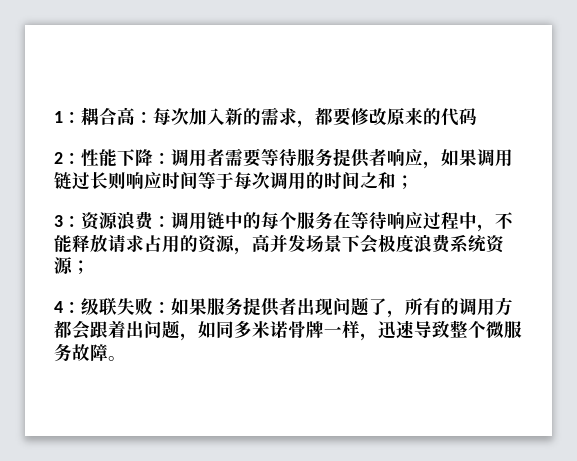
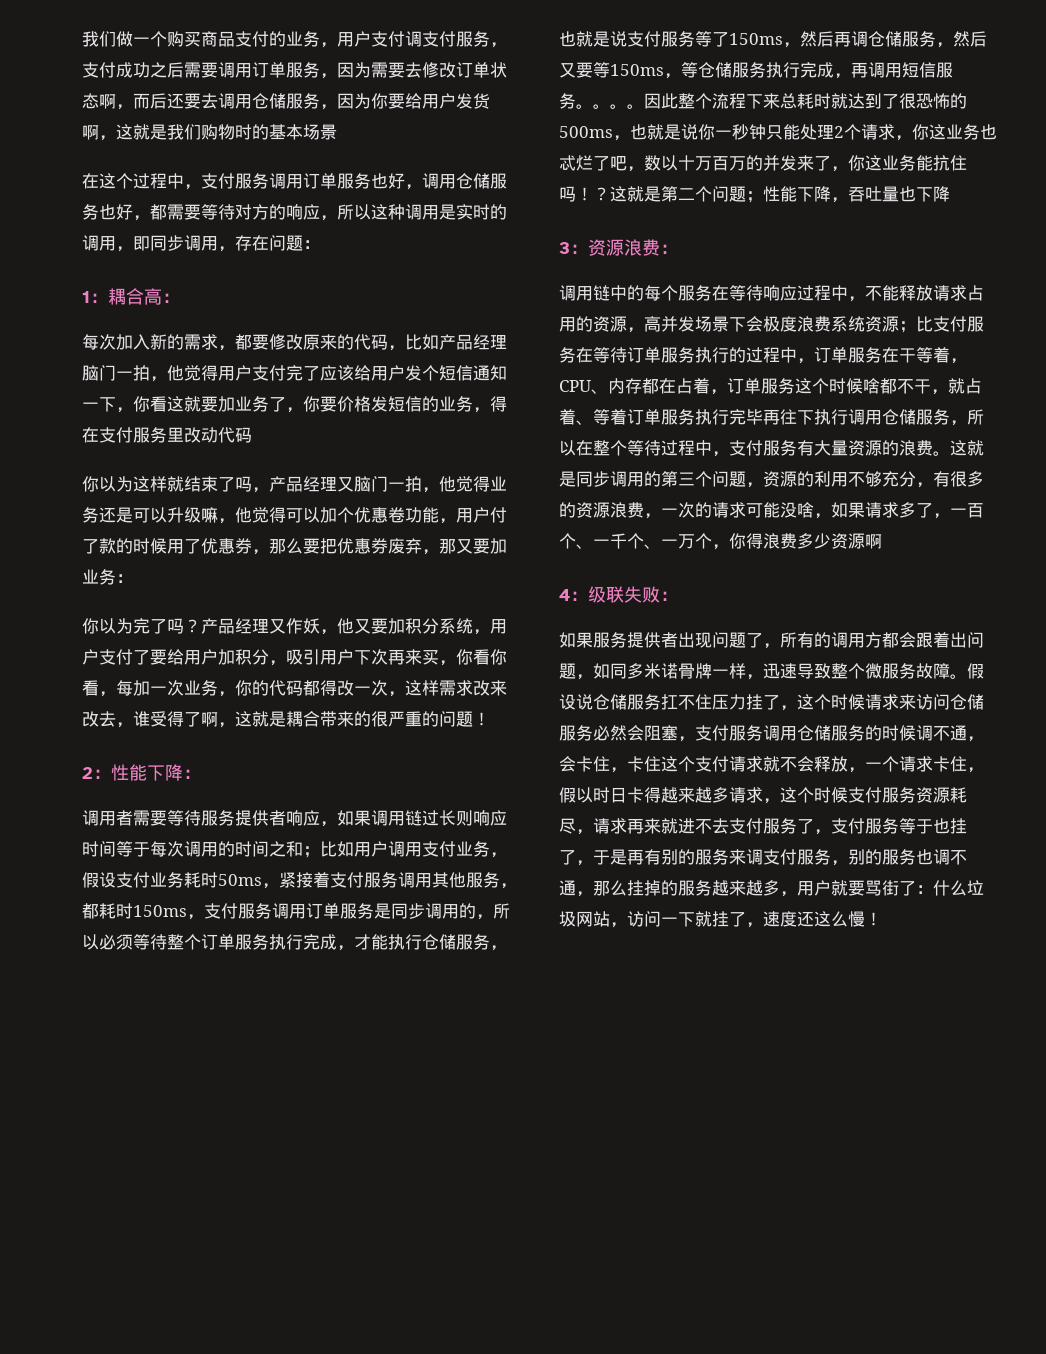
+ 我们做一个购买商品支付的业务，用户支付调支付服务，支付成功之后需要调用订单服务，因为需要去修改订单状态啊，而后还要去调用仓储服务，因为你要给用户发货啊，这就是我们购物时的基本场景
+ 在这个过程中，支付服务调用订单服务也好，调用仓储服务也好，都需要等待对方的响应，所以这种调用是实时的调用，即同步调用，存在问题：
- 1：耦合高：每次加入新的需求，都要修改原来的代码
+ 1：耦合高：
+ 每次加入新的需求，都要修改原来的代码，比如产品经理脑门一拍，他觉得用户支付完了应该给用户发个短信通知一下，你看这就要加业务了，你要价格发短信的业务，得在支付服务里改动代码
+ 你以为这样就结束了吗，产品经理又脑门一拍，他觉得业务还是可以升级嘛，他觉得可以加个优惠卷功能，用户付了款的时候用了优惠券，那么要把优惠券废弃，那又要加业务：
+ 你以为完了吗？产品经理又作妖，他又要加积分系统，用户支付了要给用户加积分，吸引用户下次再来买，你看你看，每加一次业务，你的代码都得改一次，这样需求改来改去，谁受得了啊，这就是耦合带来的很严重的问题！
- 2：性能下降：调用者需要等待服务提供者响应，如果调用链过长则响应时间等于每次调用的时间之和；
+ 2：性能下降：
+ 调用者需要等待服务提供者响应，如果调用链过长则响应时间等于每次调用的时间之和；比如用户调用支付业务，假设支付业务耗时50ms，紧接着支付服务调用其他服务，都耗时150ms，支付服务调用订单服务是同步调用的，所以必须等待整个订单服务执行完成，才能执行仓储服务，也就是说支付服务等了150ms，然后再调仓储服务，然后又要等150ms，等仓储服务执行完成，再调用短信服务。。。。因此整个流程下来总耗时就达到了很恐怖的500ms，也就是说你一秒钟只能处理2个请求，你这业务也忒烂了吧，数以十万百万的并发来了，你这业务能抗住吗！？这就是第二个问题；性能下降，吞吐量也下降
- 3：资源浪费：调用链中的每个服务在等待响应过程中，不能释放请求占用的资源，高并发场景下会极度浪费系统资源；
+ 3：资源浪费：
+ 调用链中的每个服务在等待响应过程中，不能释放请求占用的资源，高并发场景下会极度浪费系统资源；比支付服务在等待订单服务执行的过程中，订单服务在干等着，CPU、内存都在占着，订单服务这个时候啥都不干，就占着、等着订单服务执行完毕再往下执行调用仓储服务，所以在整个等待过程中，支付服务有大量资源的浪费。这就是同步调用的第三个问题，资源的利用不够充分，有很多的资源浪费，一次的请求可能没啥，如果请求多了，一百个、一千个、一万个，你得浪费多少资源啊
- 4：级联失败：如果服务提供者出现问题了，所有的调用方都会跟着出问题，如同多米诺骨牌一样，迅速导致整个微服务故障。
+ 4：级联失败：
+ 如果服务提供者出现问题了，所有的调用方都会跟着出问题，如同多米诺骨牌一样，迅速导致整个微服务故障。
+ 假设说仓储服务扛不住压力挂了，这个时候请求来访问仓储服务必然会阻塞，支付服务调用仓储服务的时候调不通，会卡住，卡住这个支付请求就不会释放，一个请求卡住，假以时日卡得越来越多请求，这个时候支付服务资源耗尽，请求再来就进不去支付服务了，支付服务等于也挂了，于是再有别的服务来调支付服务，别的服务也调不通，那么挂掉的服务越来越多，用户就要骂街了：什么垃圾网站，访问一下就挂了，速度还这么慢！

